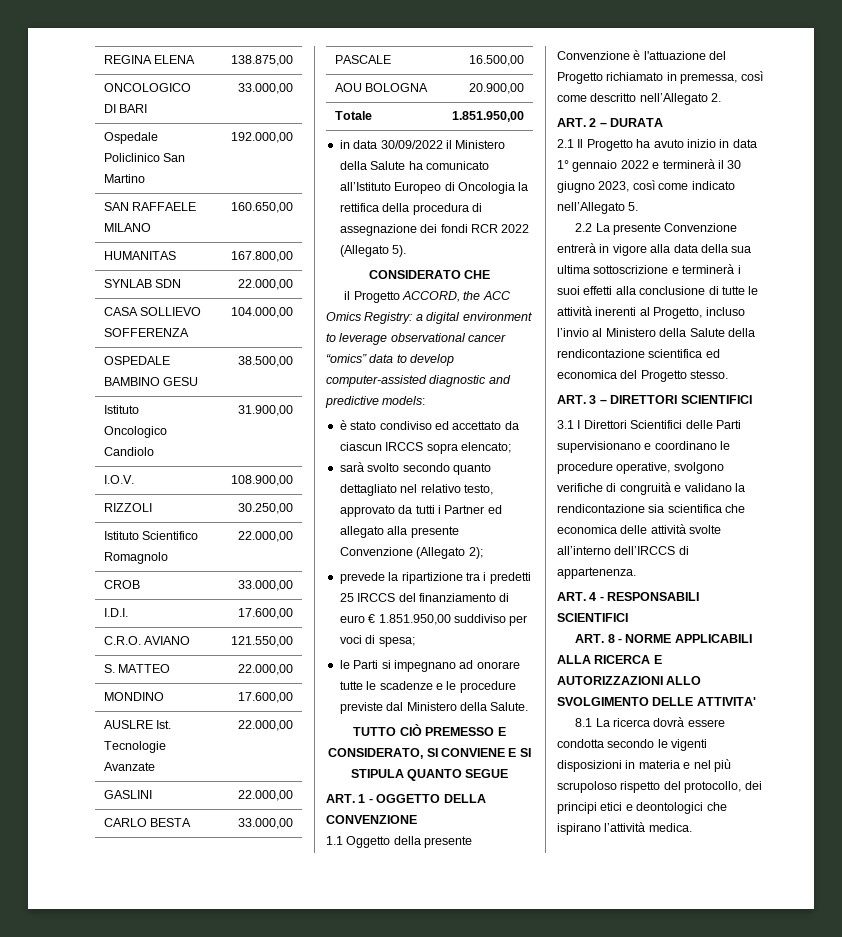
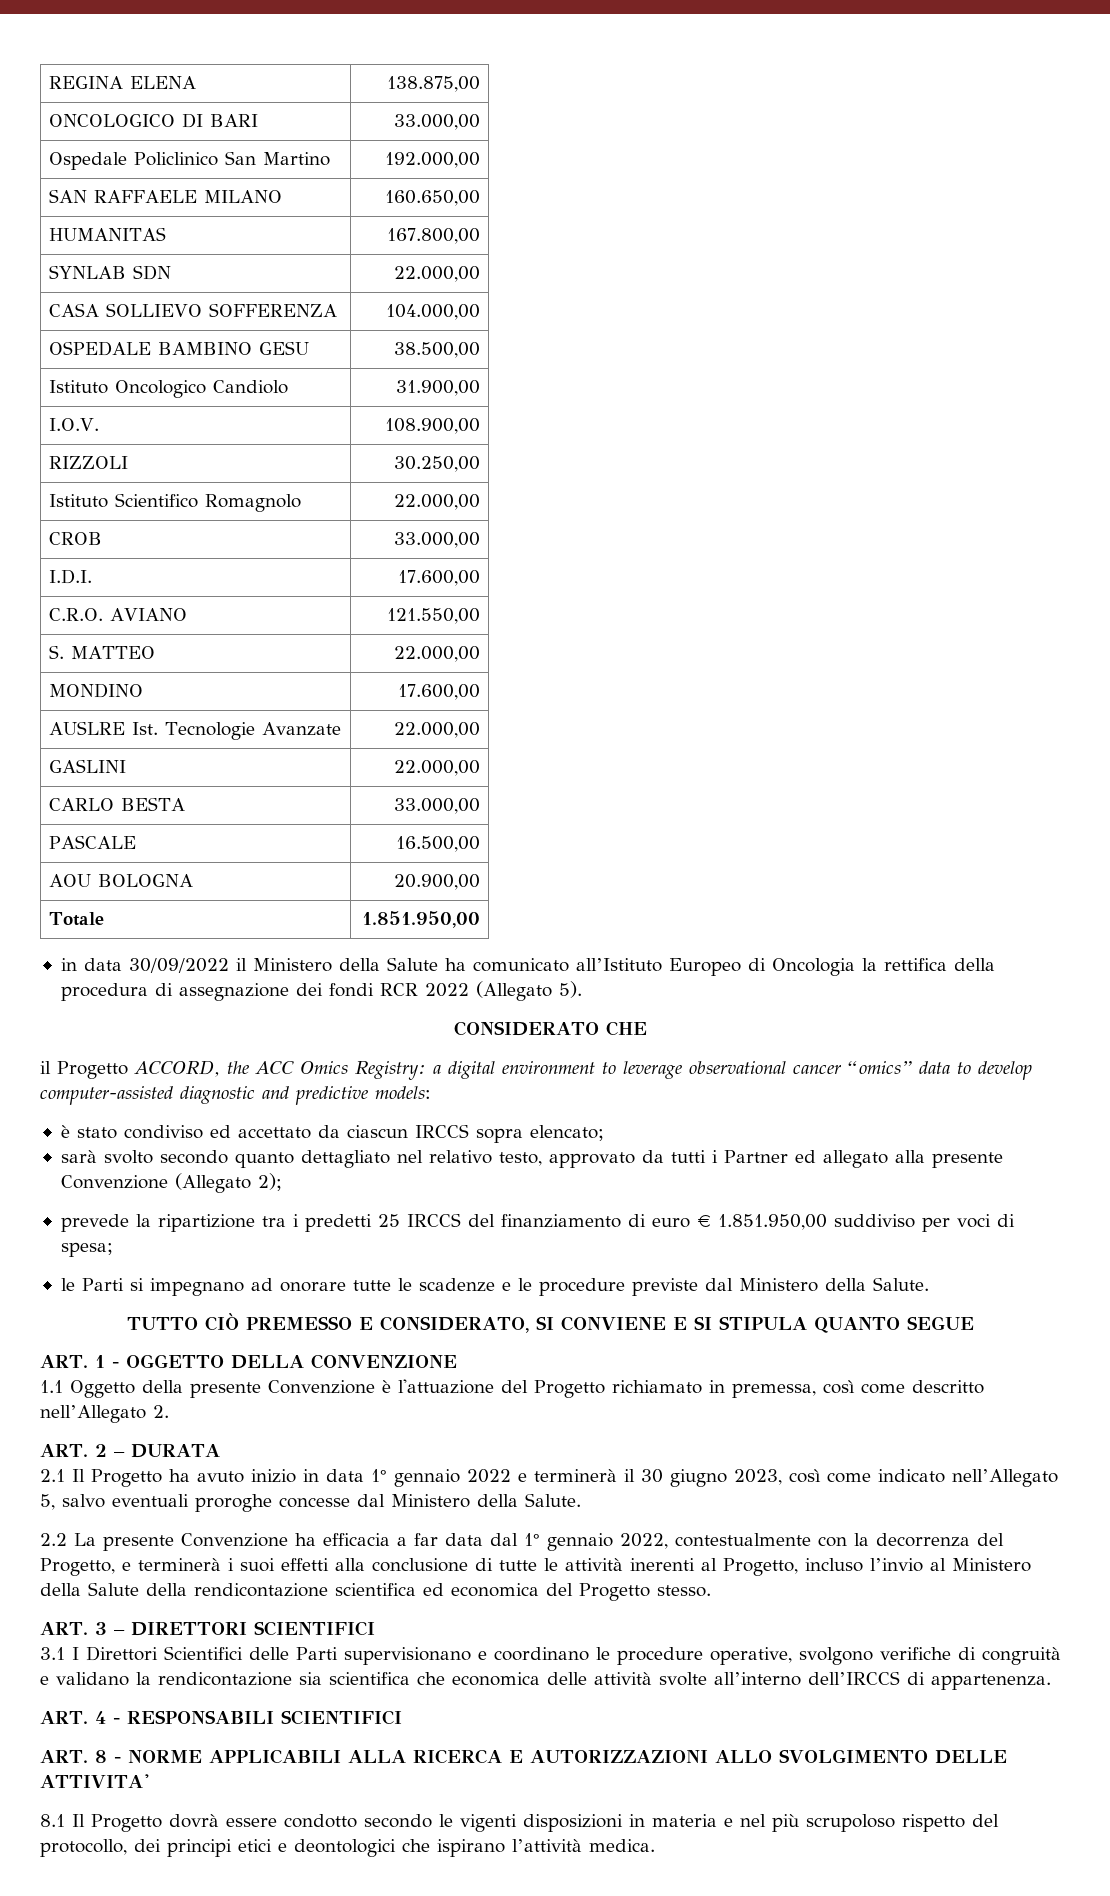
- 2.1 Il Progetto ha avuto inizio in data 1° gennaio 2022 e terminerà il 30 giugno 2023, così come indicato nell’Allegato 5.
- 2.2 La presente Convenzione entrerà in vigore alla data della sua ultima sottoscrizione e terminerà i suoi effetti alla conclusione di tutte le attività inerenti al Progetto, incluso l’invio al Ministero della Salute della rendicontazione scientifica ed economica del Progetto stesso.
+ 2.1 Il Progetto ha avuto inizio in data 1° gennaio 2022 e terminerà il 30 giugno 2023, così come indicato nell’Allegato 5, salvo eventuali proroghe concesse dal Ministero della Salute.
+ 2.2 La presente Convenzione ha efficacia a far data dal 1° gennaio 2022, contestualmente con la decorrenza del Progetto, e terminerà i suoi effetti alla conclusione di tutte le attività inerenti al Progetto, incluso l’invio al Ministero della Salute della rendicontazione scientifica ed economica del Progetto stesso.
- 8.1 La ricerca dovrà essere condotta secondo le vigenti disposizioni in materia e nel più scrupoloso rispetto del protocollo, dei principi etici e deontologici che ispirano l’attività medica.
+ 8.1 Il Progetto dovrà essere condotto secondo le vigenti disposizioni in materia e nel più scrupoloso rispetto del protocollo, dei principi etici e deontologici che ispirano l’attività medica.

